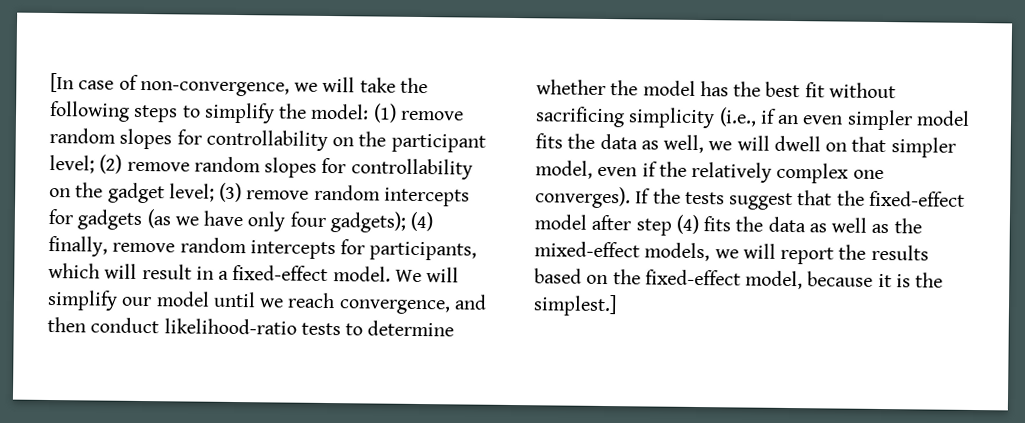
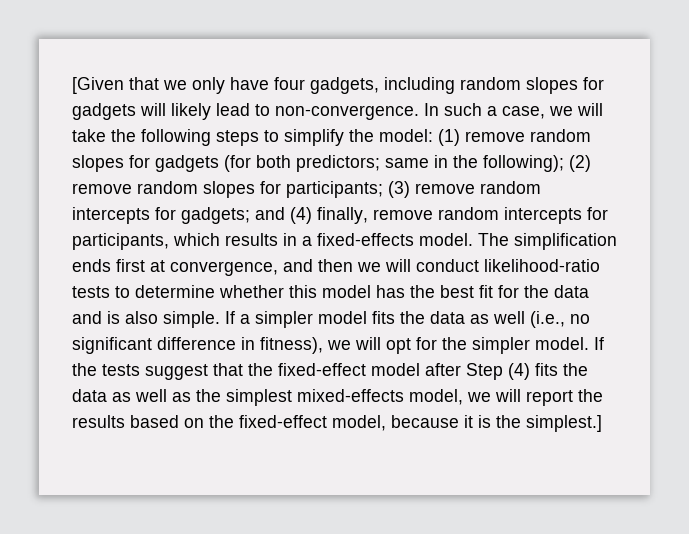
- [In case of non-convergence, we will take the following steps to simplify the model: (1) remove random slopes for controllability on the participant level; (2) remove random slopes for controllability on the gadget level; (3) remove random intercepts for gadgets (as we have only four gadgets); (4) finally, remove random intercepts for participants, which will result in a fixed-effect model. We will simplify our model until we reach convergence, and then conduct likelihood-ratio tests to determine whether the model has the best fit without sacrificing simplicity (i.e., if an even simpler model fits the data as well, we will dwell on that simpler model, even if the relatively complex one converges).
+ [Given that we only have four gadgets, including random slopes for gadgets will likely lead to non-convergence. In such a case, we will take the following steps to simplify the model: (1) remove random slopes for gadgets (for both predictors; same in the following); (2) remove random slopes for participants; (3) remove random intercepts for gadgets; and (4) finally, remove random intercepts for participants, which results in a fixed-effects model. The simplification ends first at convergence, and then we will conduct likelihood-ratio tests to determine whether this model has the best fit for the data and is also simple. If a simpler model fits the data as well (i.e., no significant difference in fitness), we will opt for the simpler model.
- If the tests suggest that the fixed-effect model after step (4) fits the data as well as the mixed-effect models, we will report the results based on the fixed-effect model, because it is the simplest.]
+ If the tests suggest that the fixed-effect model after Step (4) fits the data as well as the simplest mixed-effects model, we will report the results based on the fixed-effect model, because it is the simplest.]

